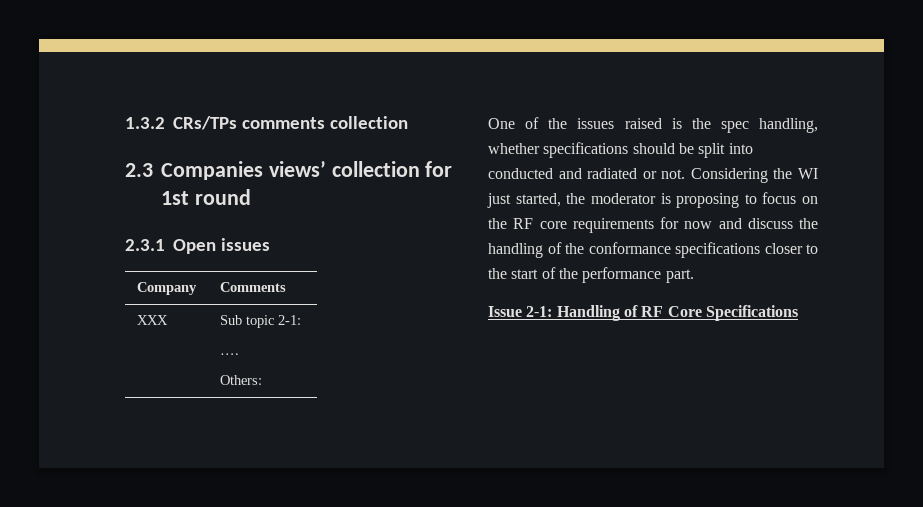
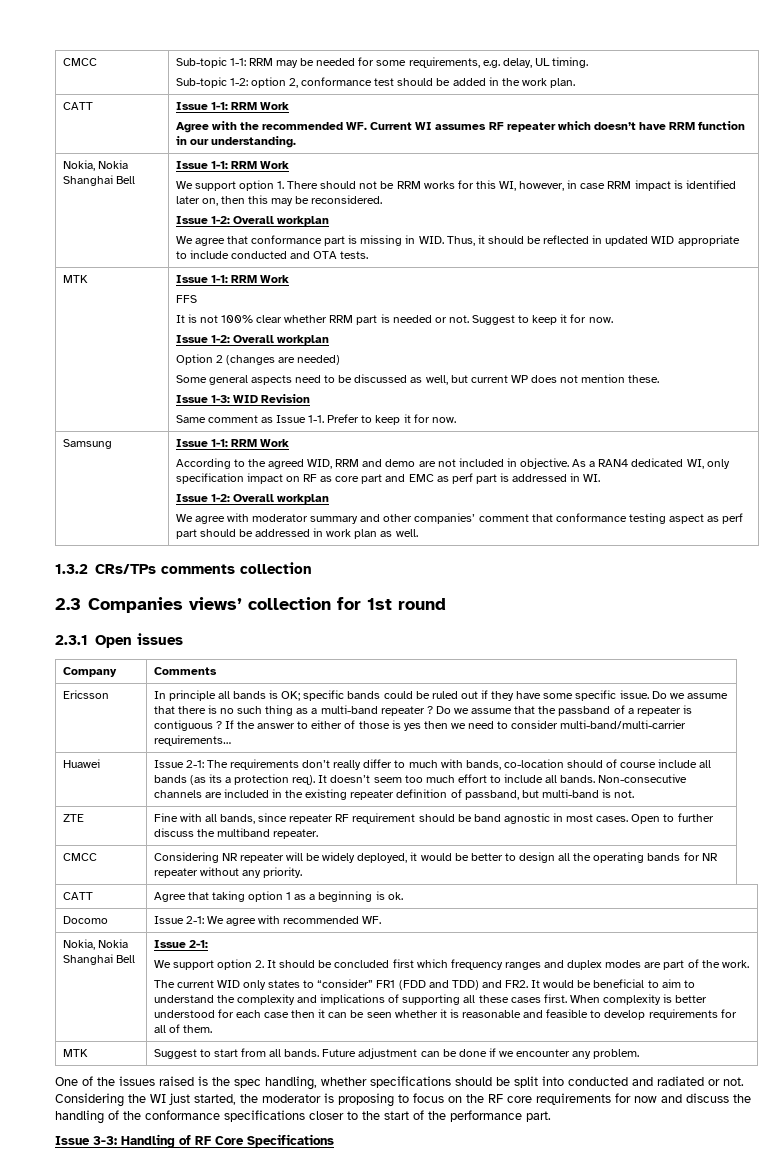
+ CMCC | Sub-topic 1-1: RRM may be needed for some requirements, e.g. delay, UL timing.
+ Sub-topic 1-2: option 2, conformance test should be added in the work plan.
+ CATT | Issue 1-1: RRM Work
+ Agree with the recommended WF. Current WI assumes RF repeater which doesn’t have RRM function in our understanding.
+ Nokia, Nokia Shanghai Bell | Issue 1-1: RRM Work
+ We support option 1. There should not be RRM works for this WI, however, in case RRM impact is identified later on, then this may be reconsidered.
+ Issue 1-2: Overall workplan
+ We agree that conformance part is missing in WID. Thus, it should be reflected in updated WID appropriate to include conducted and OTA tests.
+ MTK | Issue 1-1: RRM Work
+ FFS
+ It is not 100% clear whether RRM part is needed or not. Suggest to keep it for now.
+ Issue 1-2: Overall workplan
+ Option 2 (changes are needed)
+ Some general aspects need to be discussed as well, but current WP does not mention these.
+ Issue 1-3: WID Revision
+ Same comment as Issue 1-1. Prefer to keep it for now.
+ Samsung | Issue 1-1: RRM Work
+ According to the agreed WID, RRM and demo are not included in objective. As a RAN4 dedicated WI, only specification impact on RF as core part and EMC as perf part is addressed in WI.
+ Issue 1-2: Overall workplan
+ We agree with moderator summary and other companies’ comment that conformance testing aspect as perf part should be addressed in work plan as well.
- XXX | Sub topic 2-1:
- ….
- Others:
+ Ericsson | In principle all bands is OK; specific bands could be ruled out if they have some specific issue. Do we assume that there is no such thing as a multi-band repeater ? Do we assume that the passband of a repeater is contiguous ? If the answer to either of those is yes then we need to consider multi-band/multi-carrier requirements…
+ Huawei | Issue 2-1: The requirements don’t really differ to much with bands, co-location should of course include all bands (as its a protection req). It doesn’t seem too much effort to include all bands. Non-consecutive channels are included in the existing repeater definition of passband, but multi-band is not.
+ ZTE | Fine with all bands, since repeater RF requirement should be band agnostic in most cases. Open to further discuss the multiband repeater.
+ CMCC | Considering NR repeater will be widely deployed, it would be better to design all the operating bands for NR repeater without any priority.
+ CATT | Agree that taking option 1 as a beginning is ok.
+ Docomo | Issue 2-1: We agree with recommended WF.
+ Nokia, Nokia Shanghai Bell | Issue 2-1:
+ We support option 2. It should be concluded first which frequency ranges and duplex modes are part of the work.
+ The current WID only states to “consider” FR1 (FDD and TDD) and FR2. It would be beneficial to aim to understand the complexity and implications of supporting all these cases first. When complexity is better understood for each case then it can be seen whether it is reasonable and feasible to develop requirements for all of them.
+ MTK | Suggest to start from all bands. Future adjustment can be done if we encounter any problem.
- Issue 2-1: Handling of RF Core Specifications
+ Issue 3-3: Handling of RF Core Specifications

